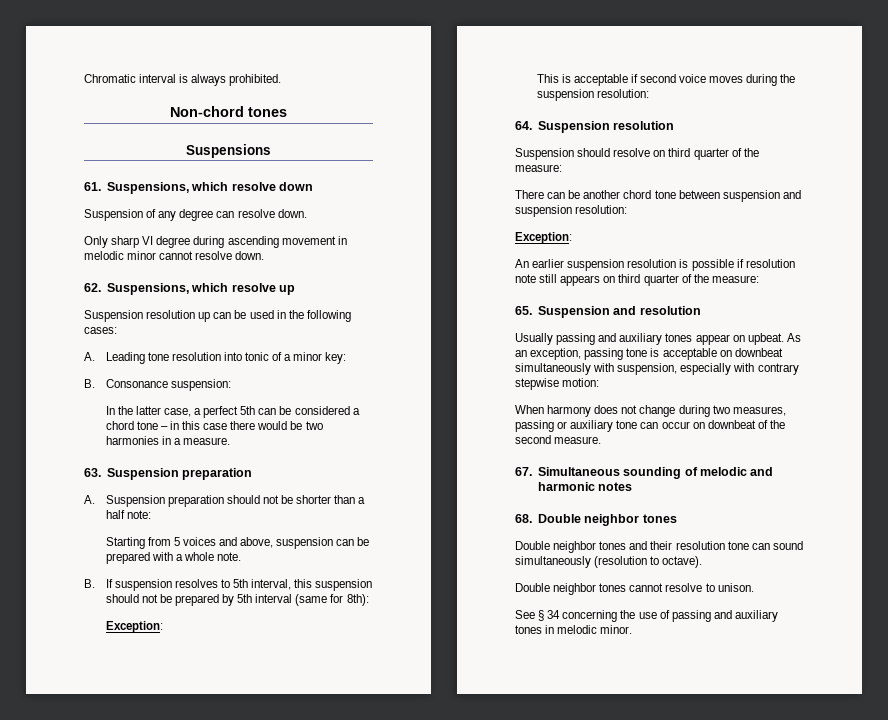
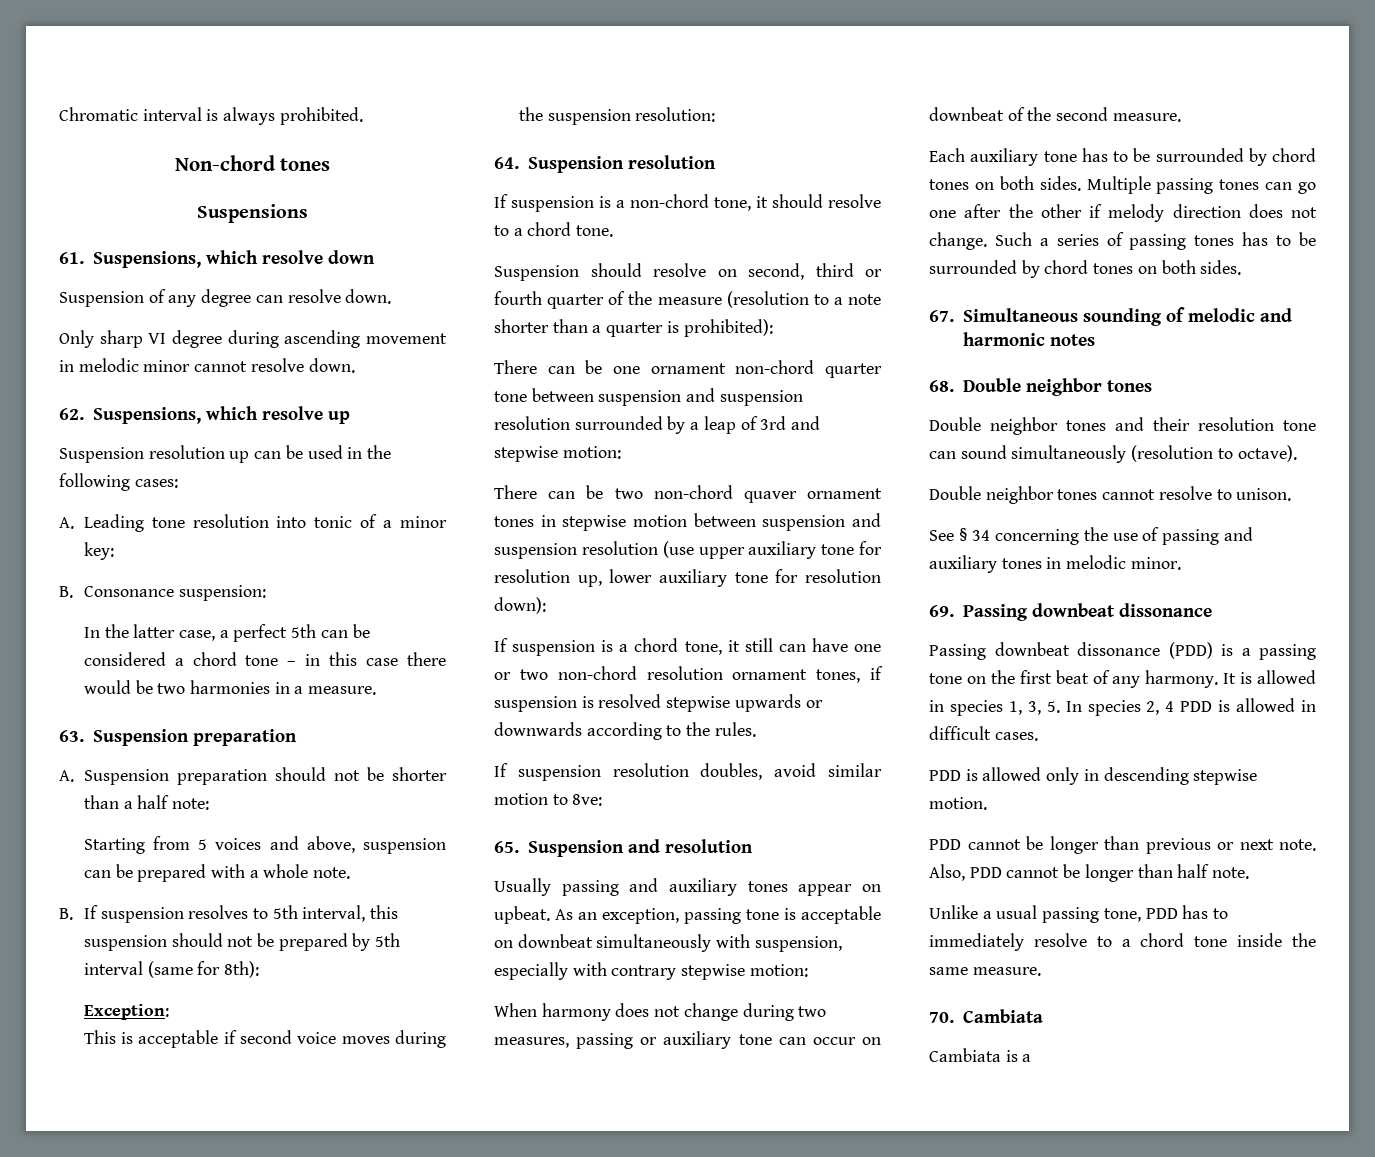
- Suspension should resolve on third quarter of the measure:
- There can be another chord tone between suspension and suspension resolution:
- Exception:
- An earlier suspension resolution is possible if resolution note still appears on third quarter of the measure:
+ If suspension is a non-chord tone, it should resolve to a chord tone.
+ Suspension should resolve on second, third or fourth quarter of the measure (resolution to a note shorter than a quarter is prohibited):
+ There can be one ornament non-chord quarter tone between suspension and suspension resolution surrounded by a leap of 3rd and stepwise motion:
+ There can be two non-chord quaver ornament tones in stepwise motion between suspension and suspension resolution (use upper auxiliary tone for resolution up, lower auxiliary tone for resolution down):
+ If suspension is a chord tone, it still can have one or two non-chord resolution ornament tones, if suspension is resolved stepwise upwards or downwards according to the rules.
+ If suspension resolution doubles, avoid similar motion to 8ve:
+ Each auxiliary tone has to be surrounded by chord tones on both sides. Multiple passing tones can go one after the other if melody direction does not change. Such a series of passing tones has to be surrounded by chord tones on both sides.
+ 69. Passing downbeat dissonance
+ Passing downbeat dissonance (PDD) is a passing tone on the first beat of any harmony. It is allowed in species 1, 3, 5. In species 2, 4 PDD is allowed in difficult cases.
+ PDD is allowed only in descending stepwise motion.
+ PDD cannot be longer than previous or next note. Also, PDD cannot be longer than half note.
+ Unlike a usual passing tone, PDD has to immediately resolve to a chord tone inside the same measure.
+ 70. Cambiata
+ Cambiata is a

